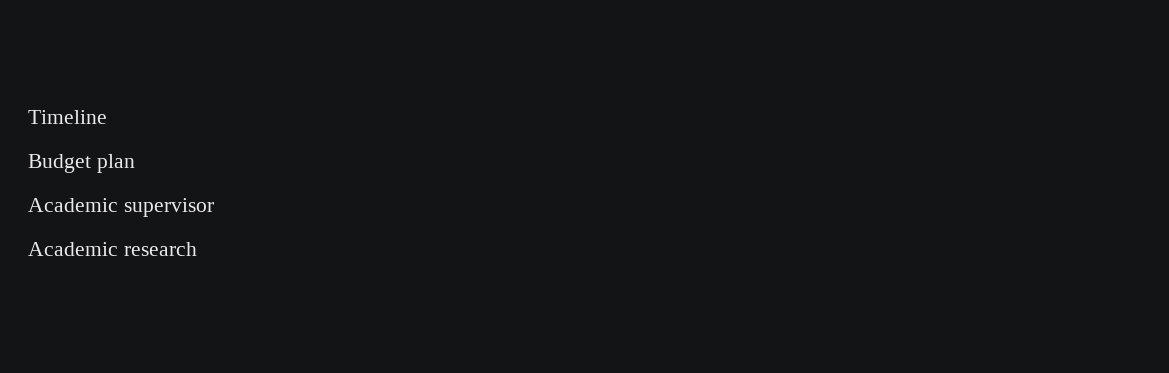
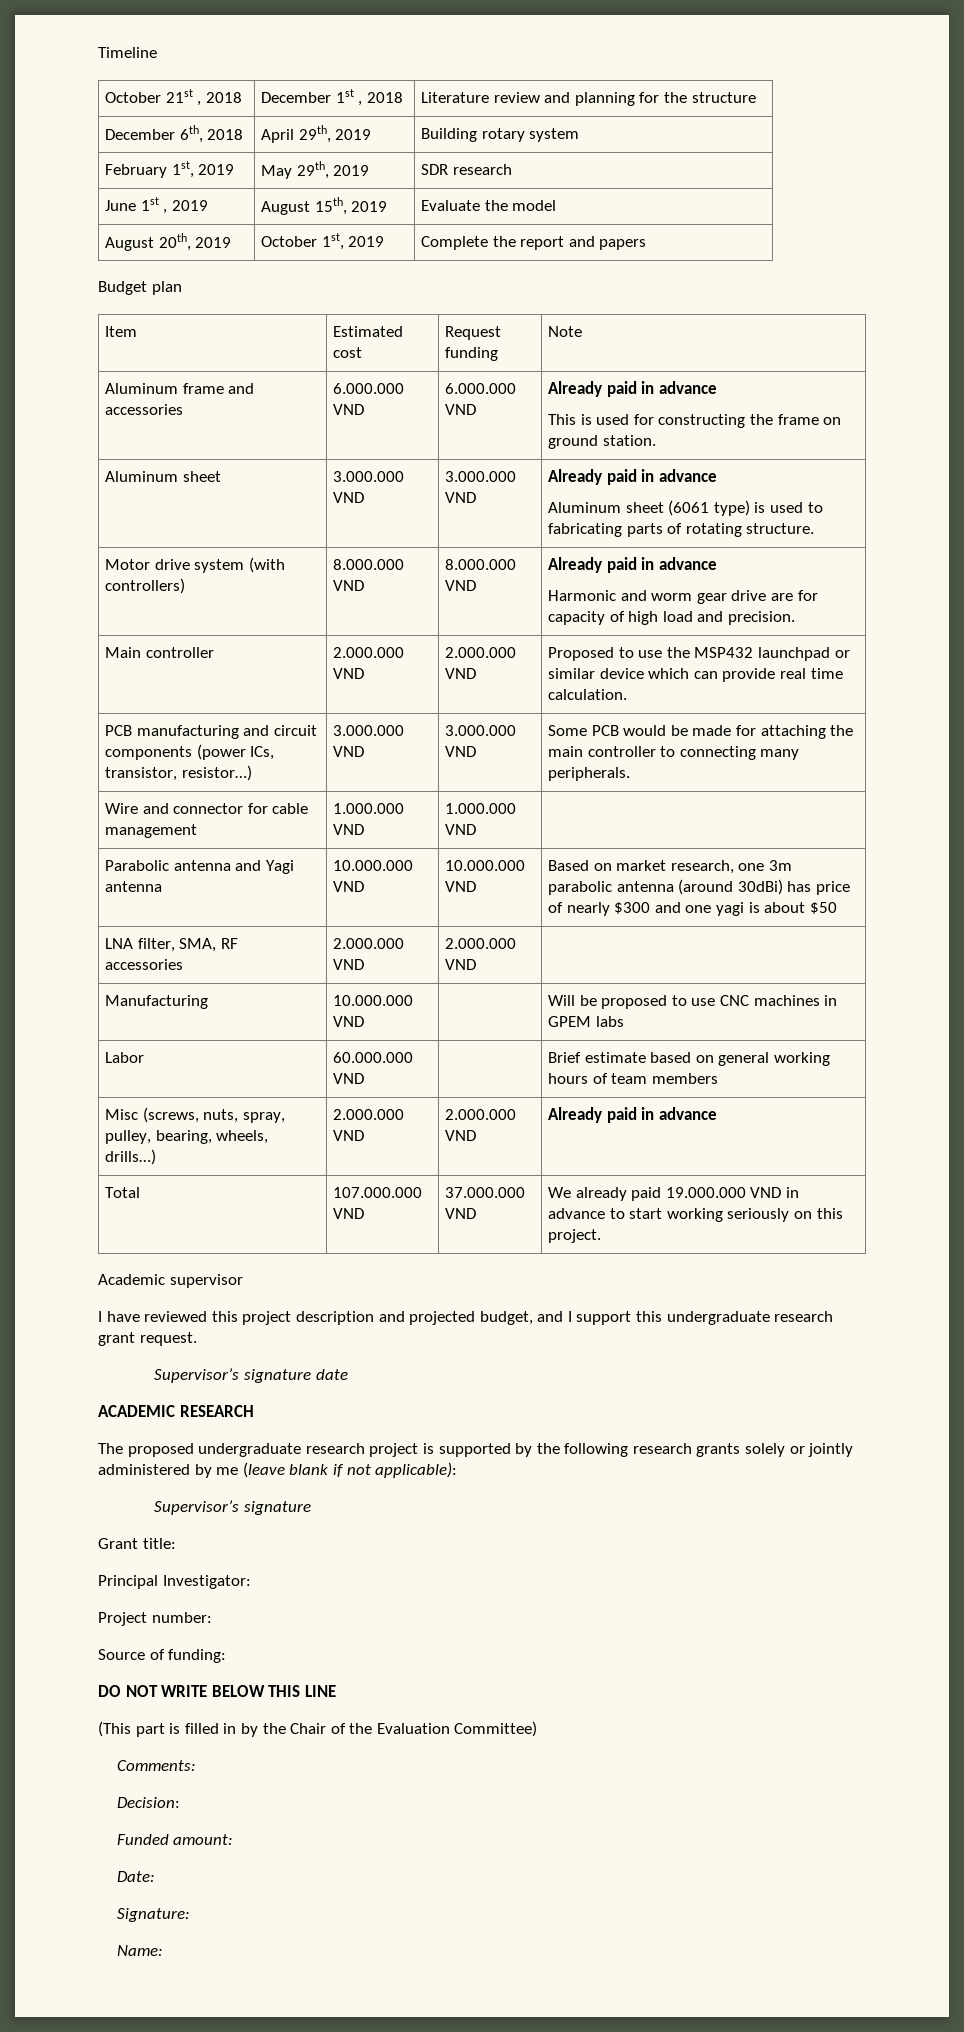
+ October 21st , 2018 | December 1st , 2018 | Literature review and planning for the structure
+ December 6th, 2018 | April 29th, 2019 | Building rotary system
+ February 1st, 2019 | May 29th, 2019 | SDR research
+ June 1st , 2019 | August 15th, 2019 | Evaluate the model
+ August 20th, 2019 | October 1st, 2019 | Complete the report and papers
  Budget plan
+ Item | Estimated cost | Request funding | Note
+ Aluminum frame and accessories | 6.000.000 VND | 6.000.000 VND | Already paid in advance
+ This is used for constructing the frame on ground station.
+ Aluminum sheet | 3.000.000 VND | 3.000.000 VND | Already paid in advance
+ Aluminum sheet (6061 type) is used to fabricating parts of rotating structure.
+ Motor drive system (with controllers) | 8.000.000 VND | 8.000.000 VND | Already paid in advance
+ Harmonic and worm gear drive are for capacity of high load and precision.
+ Main controller | 2.000.000 VND | 2.000.000 VND | Proposed to use the MSP432 launchpad or similar device which can provide real time calculation.
+ PCB manufacturing and circuit components (power ICs, transistor, resistor…) | 3.000.000 VND | 3.000.000 VND | Some PCB would be made for attaching the main controller to connecting many peripherals.
+ Wire and connector for cable management | 1.000.000 VND | 1.000.000 VND |
+ Parabolic antenna and Yagi antenna | 10.000.000 VND | 10.000.000 VND | Based on market research, one 3m parabolic antenna (around 30dBi) has price of nearly $300 and one yagi is about $50
+ LNA filter, SMA, RF accessories | 2.000.000 VND | 2.000.000 VND |
+ Manufacturing | 10.000.000 VND | | Will be proposed to use CNC machines in GPEM labs
+ Labor | 60.000.000 VND | | Brief estimate based on general working hours of team members
+ Misc (screws, nuts, spray, pulley, bearing, wheels, drills…) | 2.000.000 VND | 2.000.000 VND | Already paid in advance
+ Total | 107.000.000 VND | 37.000.000 VND | We already paid 19.000.000 VND in advance to start working seriously on this project.
  Academic supervisor
- Academic research
+ I have reviewed this project description and projected budget, and I support this undergraduate research grant request.
+ Supervisor’s signature date
+ ACADEMIC RESEARCH
+ The proposed undergraduate research project is supported by the following research grants solely or jointly administered by me (leave blank if not applicable):
+ Supervisor’s signature
+ Grant title:
+ Principal Investigator:
+ Project number:
+ Source of funding:
+ DO NOT WRITE BELOW THIS LINE
+ (This part is filled in by the Chair of the Evaluation Committee)
+ Comments:
+ Decision:
+ Funded amount:
+ Date:
+ Signature:
+ Name:

